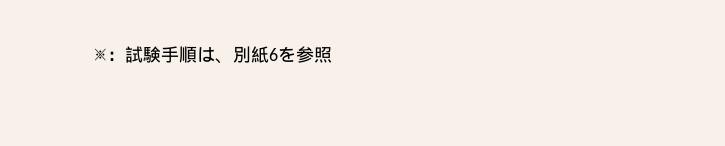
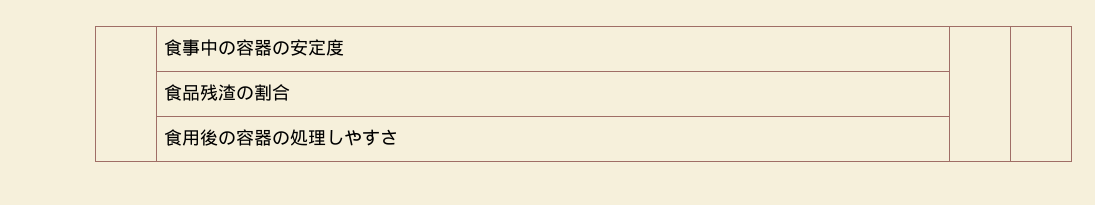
- ※：試験手順は、別紙6を参照
+ | 食事中の容器の安定度 | |
+ | 食品残渣の割合 | |
+ | 食用後の容器の処理しやすさ | |

